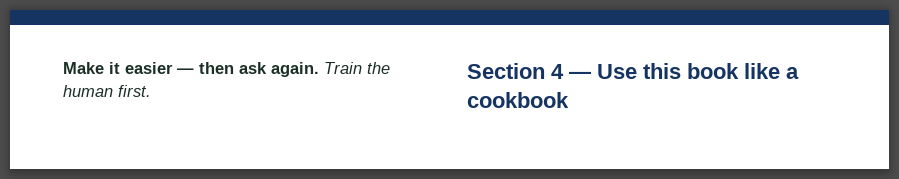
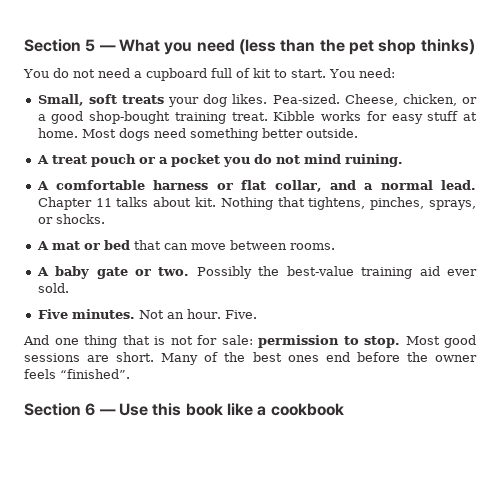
- Make it easier — then ask again. Train the human first.
- Section 4 — Use this book like a cookbook
+ Section 5 — What you need (less than the pet shop thinks)
+ You do not need a cupboard full of kit to start. You need:
+ Small, soft treats your dog likes. Pea-sized. Cheese, chicken, or a good shop-bought training treat. Kibble works for easy stuff at home. Most dogs need something better outside.
+ A treat pouch or a pocket you do not mind ruining.
+ A comfortable harness or flat collar, and a normal lead. Chapter 11 talks about kit. Nothing that tightens, pinches, sprays, or shocks.
+ A mat or bed that can move between rooms.
+ A baby gate or two. Possibly the best-value training aid ever sold.
+ Five minutes. Not an hour. Five.
+ And one thing that is not for sale: permission to stop. Most good sessions are short. Many of the best ones end before the owner feels “finished”.
+ Section 6 — Use this book like a cookbook

